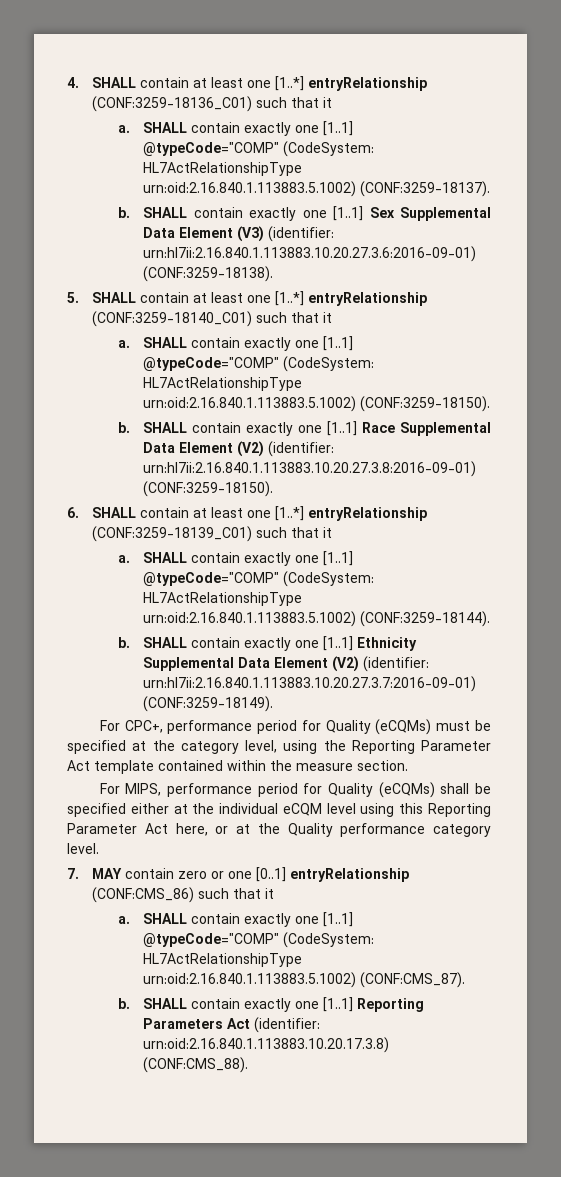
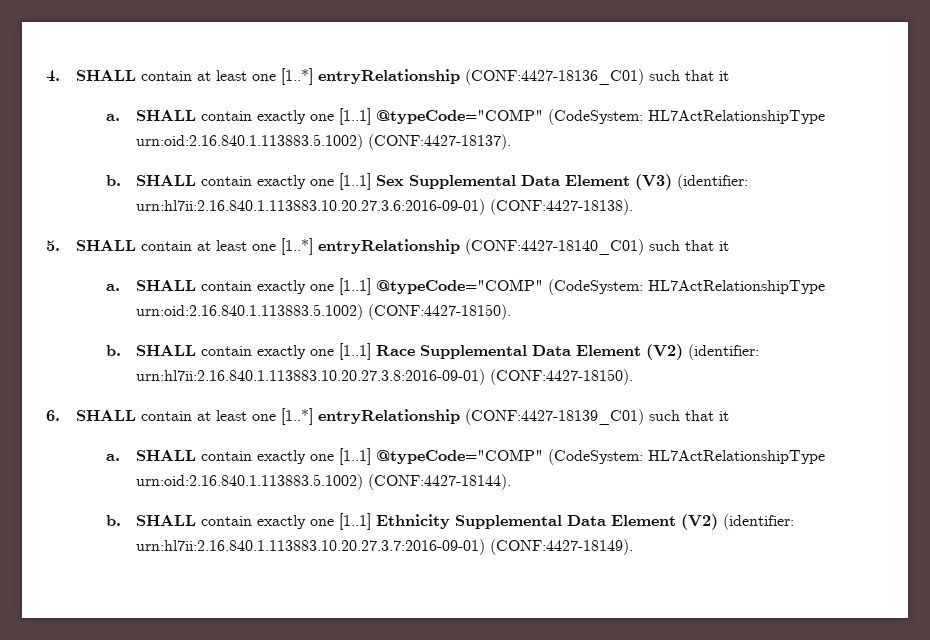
- 4. SHALL contain at least one [1..*] entryRelationship (CONF:3259-18136_C01) such that it
+ 4. SHALL contain at least one [1..*] entryRelationship (CONF:4427-18136_C01) such that it
- SHALL contain exactly one [1..1] @typeCode="COMP" (CodeSystem: HL7ActRelationshipType urn:oid:2.16.840.1.113883.5.1002) (CONF:3259-18137).
+ SHALL contain exactly one [1..1] @typeCode="COMP" (CodeSystem: HL7ActRelationshipType urn:oid:2.16.840.1.113883.5.1002) (CONF:4427-18137).
- SHALL contain exactly one [1..1] Sex Supplemental Data Element (V3) (identifier: urn:hl7ii:2.16.840.1.113883.10.20.27.3.6:2016-09-01) (CONF:3259-18138).
+ SHALL contain exactly one [1..1] Sex Supplemental Data Element (V3) (identifier: urn:hl7ii:2.16.840.1.113883.10.20.27.3.6:2016-09-01) (CONF:4427-18138).
- 5. SHALL contain at least one [1..*] entryRelationship (CONF:3259-18140_C01) such that it
+ 5. SHALL contain at least one [1..*] entryRelationship (CONF:4427-18140_C01) such that it
- SHALL contain exactly one [1..1] @typeCode="COMP" (CodeSystem: HL7ActRelationshipType urn:oid:2.16.840.1.113883.5.1002) (CONF:3259-18150).
+ SHALL contain exactly one [1..1] @typeCode="COMP" (CodeSystem: HL7ActRelationshipType urn:oid:2.16.840.1.113883.5.1002) (CONF:4427-18150).
- SHALL contain exactly one [1..1] Race Supplemental Data Element (V2) (identifier: urn:hl7ii:2.16.840.1.113883.10.20.27.3.8:2016-09-01) (CONF:3259-18150).
+ SHALL contain exactly one [1..1] Race Supplemental Data Element (V2) (identifier: urn:hl7ii:2.16.840.1.113883.10.20.27.3.8:2016-09-01) (CONF:4427-18150).
- 6. SHALL contain at least one [1..*] entryRelationship (CONF:3259-18139_C01) such that it
+ 6. SHALL contain at least one [1..*] entryRelationship (CONF:4427-18139_C01) such that it
- SHALL contain exactly one [1..1] @typeCode="COMP" (CodeSystem: HL7ActRelationshipType urn:oid:2.16.840.1.113883.5.1002) (CONF:3259-18144).
+ SHALL contain exactly one [1..1] @typeCode="COMP" (CodeSystem: HL7ActRelationshipType urn:oid:2.16.840.1.113883.5.1002) (CONF:4427-18144).
- SHALL contain exactly one [1..1] Ethnicity Supplemental Data Element (V2) (identifier: urn:hl7ii:2.16.840.1.113883.10.20.27.3.7:2016-09-01) (CONF:3259-18149).
- For CPC+, performance period for Quality (eCQMs) must be specified at the category level, using the Reporting Parameter Act template contained within the measure section.
- For MIPS, performance period for Quality (eCQMs) shall be specified either at the individual eCQM level using this Reporting Parameter Act here, or at the Quality performance category level.
- 7. MAY contain zero or one [0..1] entryRelationship (CONF:CMS_86) such that it
- a. SHALL contain exactly one [1..1] @typeCode="COMP" (CodeSystem: HL7ActRelationshipType urn:oid:2.16.840.1.113883.5.1002) (CONF:CMS_87).
- b. SHALL contain exactly one [1..1] Reporting Parameters Act (identifier: urn:oid:2.16.840.1.113883.10.20.17.3.8) (CONF:CMS_88).
+ SHALL contain exactly one [1..1] Ethnicity Supplemental Data Element (V2) (identifier: urn:hl7ii:2.16.840.1.113883.10.20.27.3.7:2016-09-01) (CONF:4427-18149).

